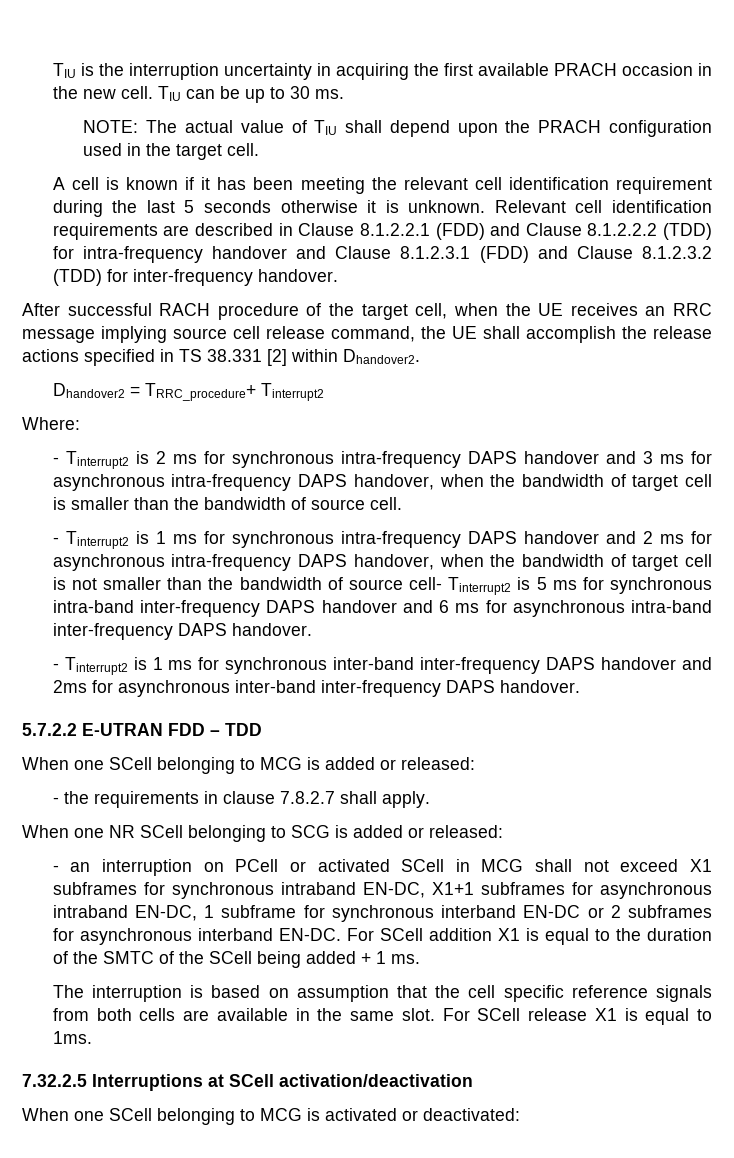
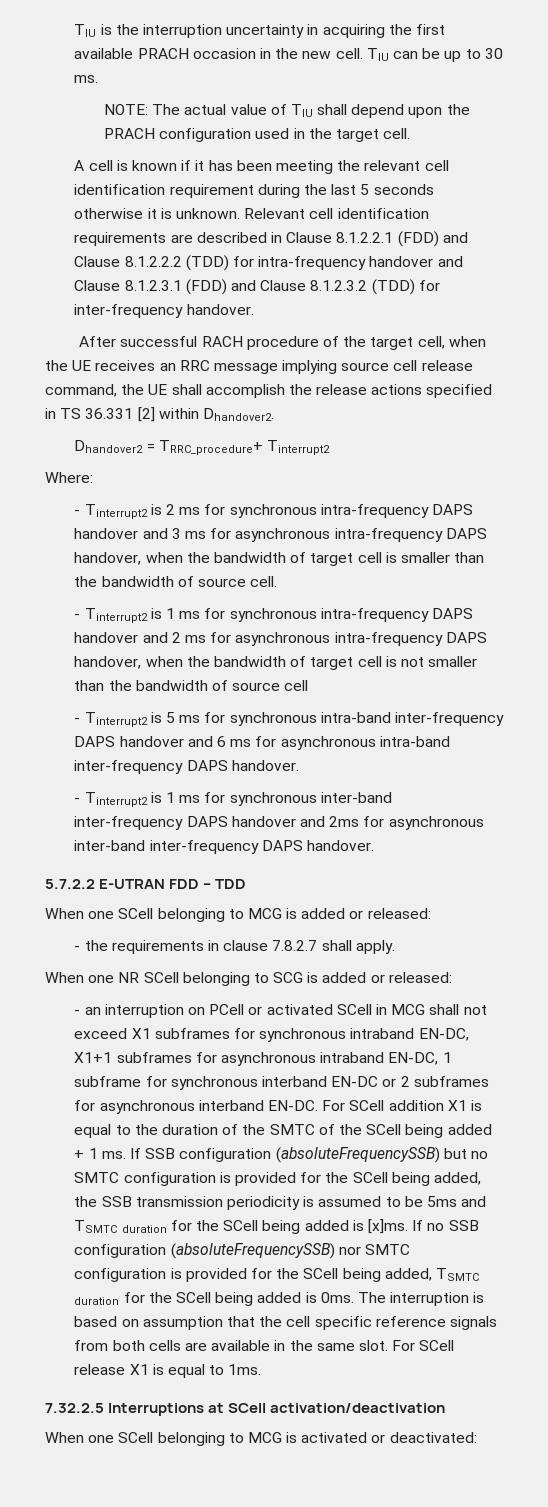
- After successful RACH procedure of the target cell, when the UE receives an RRC message implying source cell release command, the UE shall accomplish the release actions specified in TS 38.331 [2] within Dhandover2.
+ After successful RACH procedure of the target cell, when the UE receives an RRC message implying source cell release command, the UE shall accomplish the release actions specified in TS 36.331 [2] within Dhandover2.
- - Tinterrupt2 is 1 ms for synchronous intra-frequency DAPS handover and 2 ms for asynchronous intra-frequency DAPS handover, when the bandwidth of target cell is not smaller than the bandwidth of source cell- Tinterrupt2 is 5 ms for synchronous intra-band inter-frequency DAPS handover and 6 ms for asynchronous intra-band inter-frequency DAPS handover.
+ - Tinterrupt2 is 1 ms for synchronous intra-frequency DAPS handover and 2 ms for asynchronous intra-frequency DAPS handover, when the bandwidth of target cell is not smaller than the bandwidth of source cell
+ - Tinterrupt2 is 5 ms for synchronous intra-band inter-frequency DAPS handover and 6 ms for asynchronous intra-band inter-frequency DAPS handover.
- For SCell addition X1 is equal to the duration of the SMTC of the SCell being added + 1 ms.
- The interruption is based on assumption that the cell specific reference signals from both cells are available in the same slot.
+ For SCell addition X1 is equal to the duration of the SMTC of the SCell being added + 1 ms. If SSB configuration (absoluteFrequencySSB) but no SMTC configuration is provided for the SCell being added, the SSB transmission periodicity is assumed to be 5ms and TSMTC duration for the SCell being added is [x]ms. If no SSB configuration (absoluteFrequencySSB) nor SMTC configuration is provided for the SCell being added, TSMTC duration for the SCell being added is 0ms. The interruption is based on assumption that the cell specific reference signals from both cells are available in the same slot.

